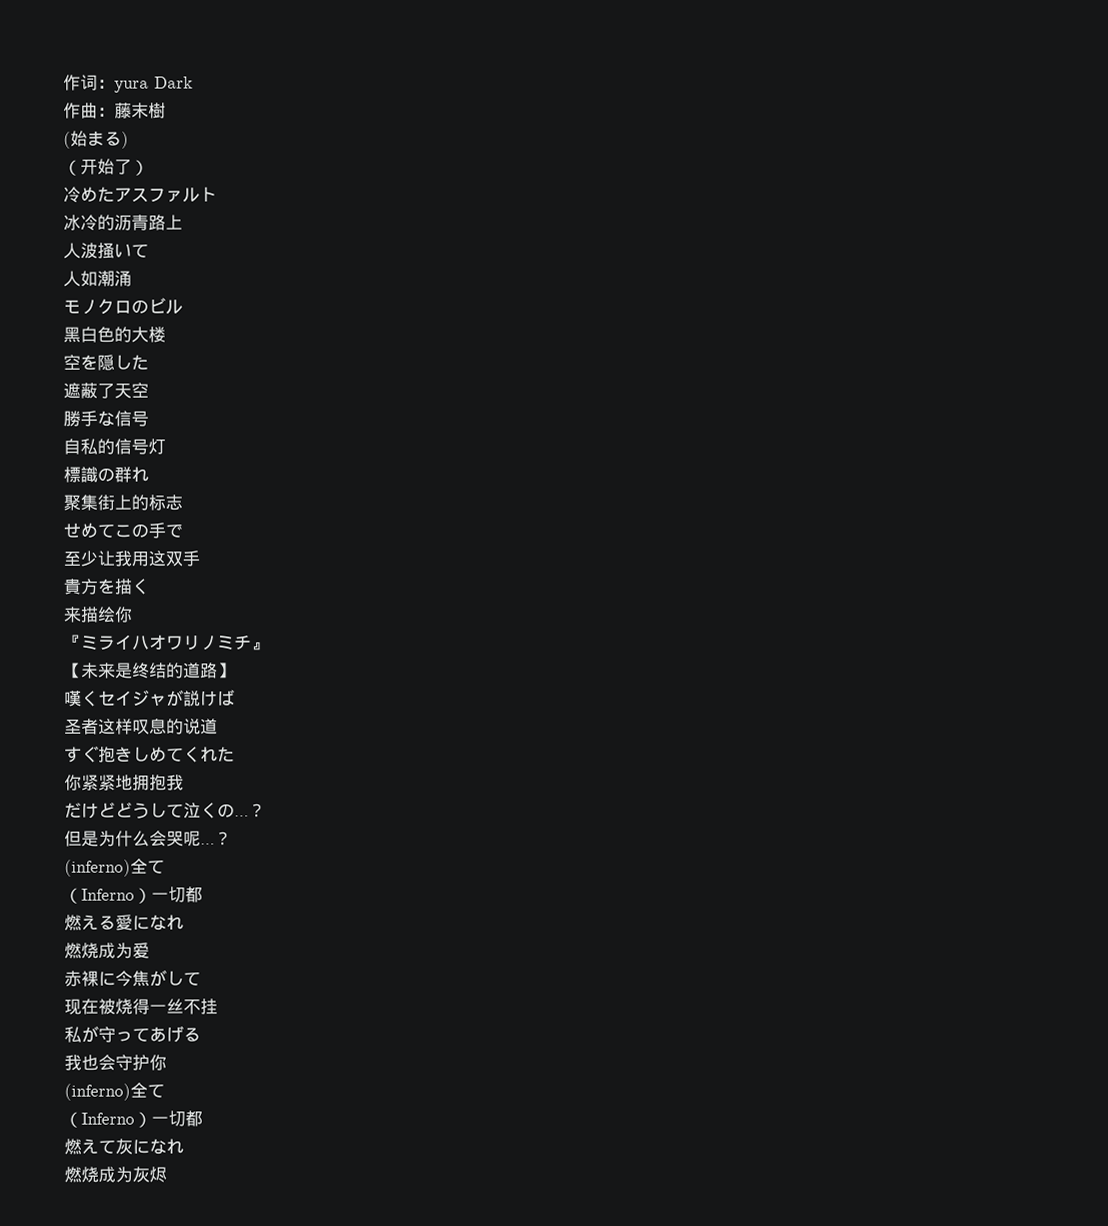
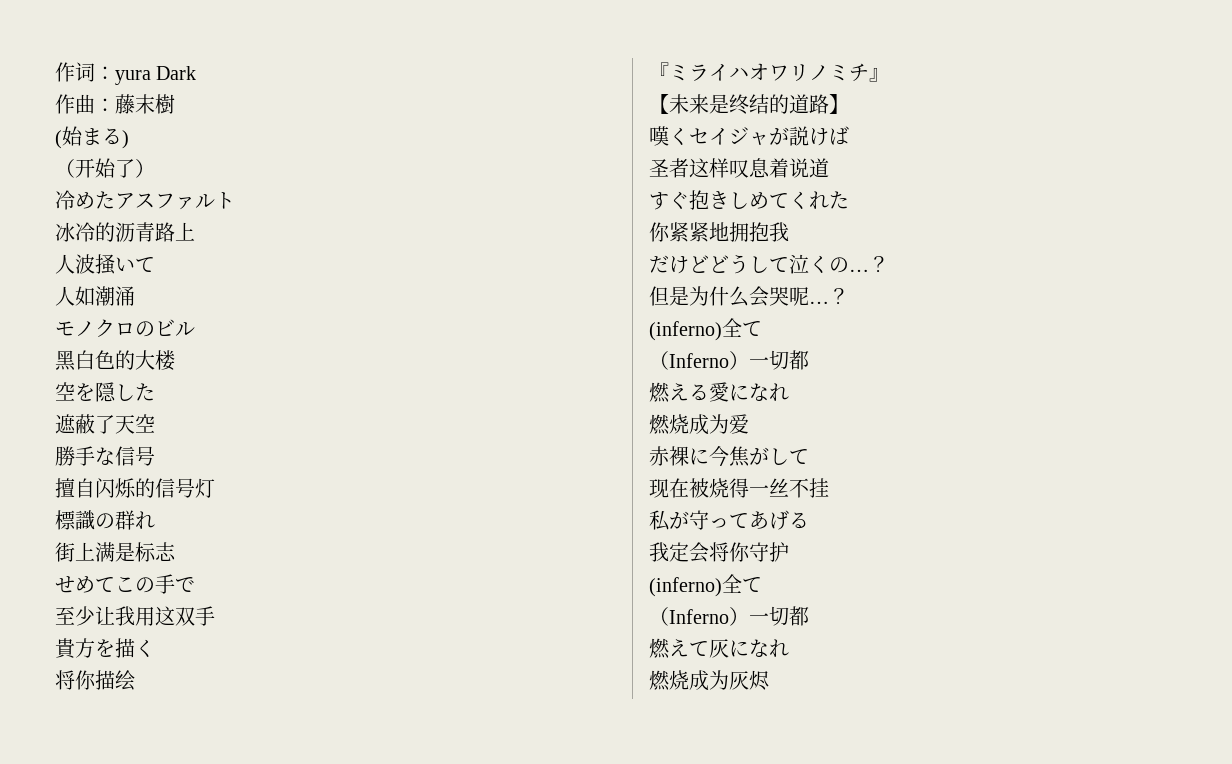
- 自私的信号灯
+ 擅自闪烁的信号灯
- 聚集街上的标志
+ 街上满是标志
- 来描绘你
+ 将你描绘
- 圣者这样叹息的说道
+ 圣者这样叹息着说道
- 我也会守护你
+ 我定会将你守护

